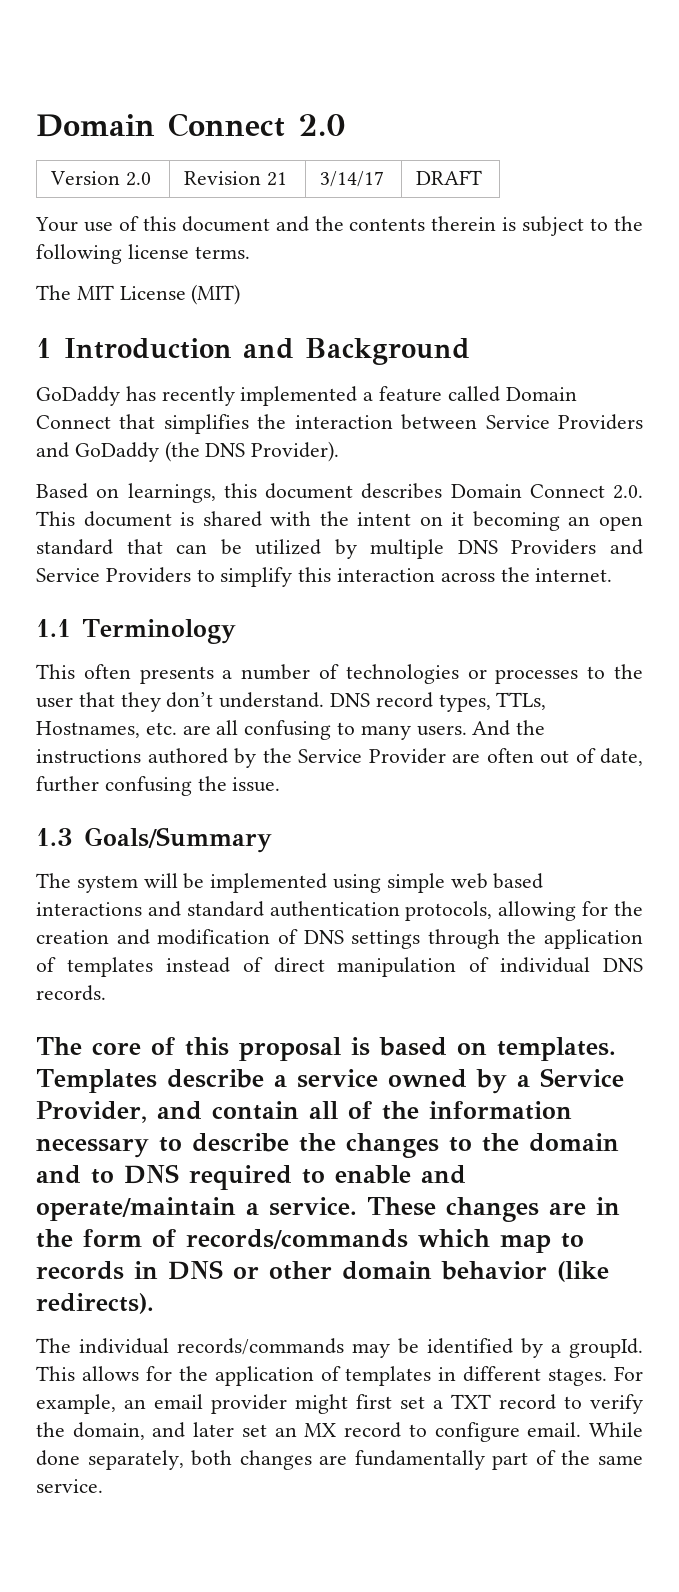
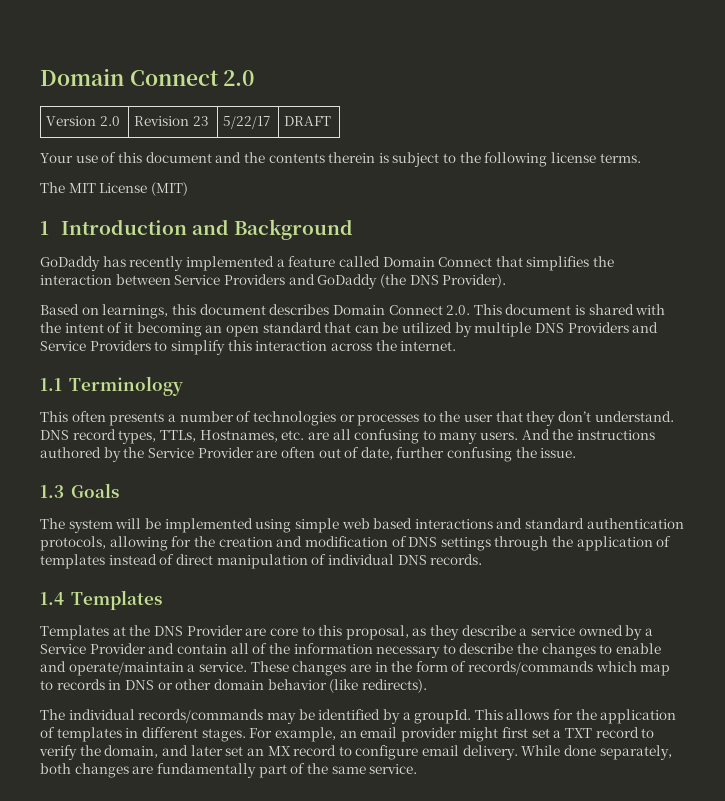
- Version 2.0 | Revision 21 | 3/14/17 | DRAFT
+ Version 2.0 | Revision 23 | 5/22/17 | DRAFT
- Based on learnings, this document describes Domain Connect 2.0. This document is shared with the intent on it becoming an open standard that can be utilized by multiple DNS Providers and Service Providers to simplify this interaction across the internet.
+ Based on learnings, this document describes Domain Connect 2.0. This document is shared with the intent of it becoming an open standard that can be utilized by multiple DNS Providers and Service Providers to simplify this interaction across the internet.
- 1.3 Goals/Summary
+ 1.3 Goals
- The core of this proposal is based on templates. Templates describe a service owned by a Service Provider, and contain all of the information necessary to describe the changes to the domain and to DNS required to enable and operate/maintain a service.
+ 1.4 Templates
+ Templates at the DNS Provider are core to this proposal, as they describe a service owned by a Service Provider and contain all of the information necessary to describe the changes to enable and operate/maintain a service.
- For example, an email provider might first set a TXT record to verify the domain, and later set an MX record to configure email.
+ For example, an email provider might first set a TXT record to verify the domain, and later set an MX record to configure email delivery.

